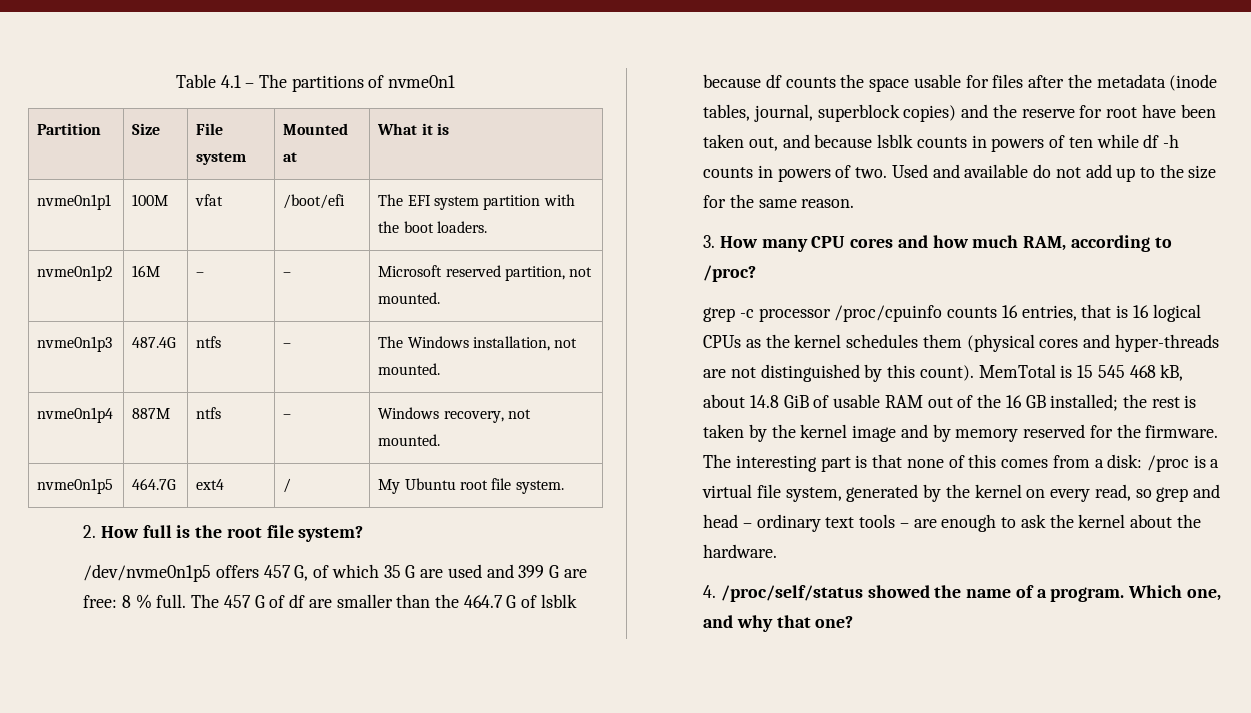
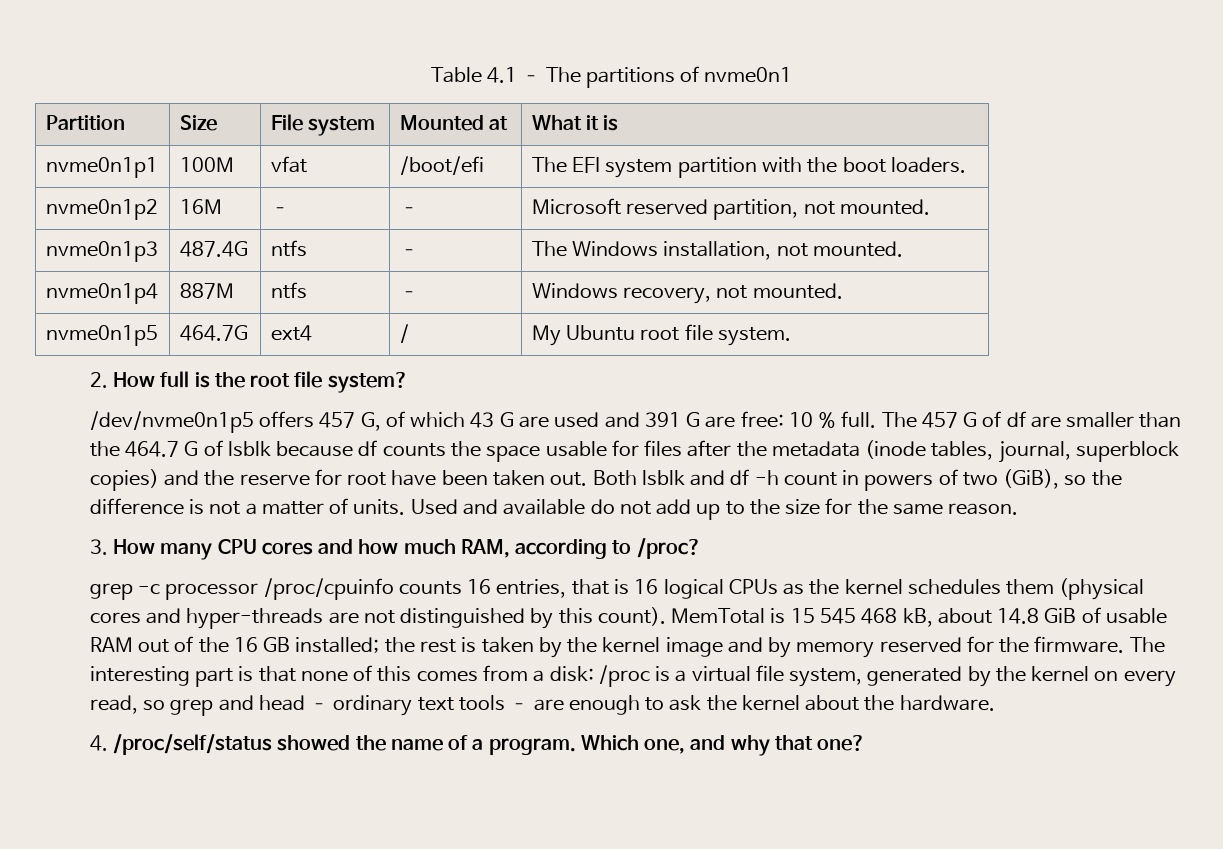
- /dev/nvme0n1p5 offers 457 G, of which 35 G are used and 399 G are free: 8 % full.
+ /dev/nvme0n1p5 offers 457 G, of which 43 G are used and 391 G are free: 10 % full.
- The 457 G of df are smaller than the 464.7 G of lsblk because df counts the space usable for files after the metadata (inode tables, journal, superblock copies) and the reserve for root have been taken out, and because lsblk counts in powers of ten while df -h counts in powers of two.
+ The 457 G of df are smaller than the 464.7 G of lsblk because df counts the space usable for files after the metadata (inode tables, journal, superblock copies) and the reserve for root have been taken out. Both lsblk and df -h count in powers of two (GiB), so the difference is not a matter of units.

